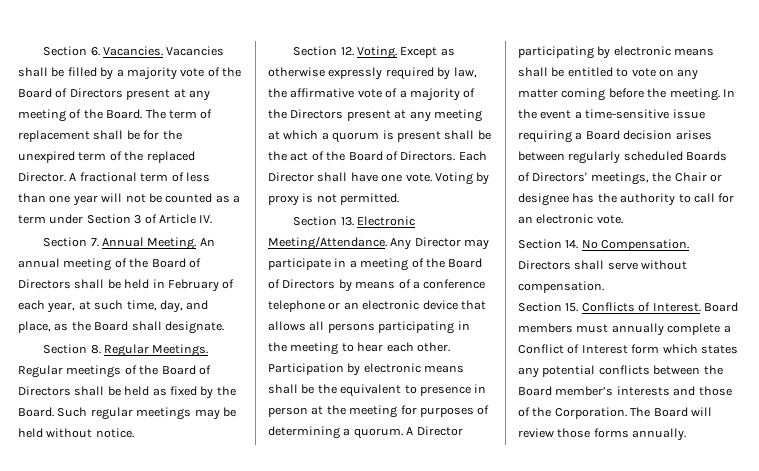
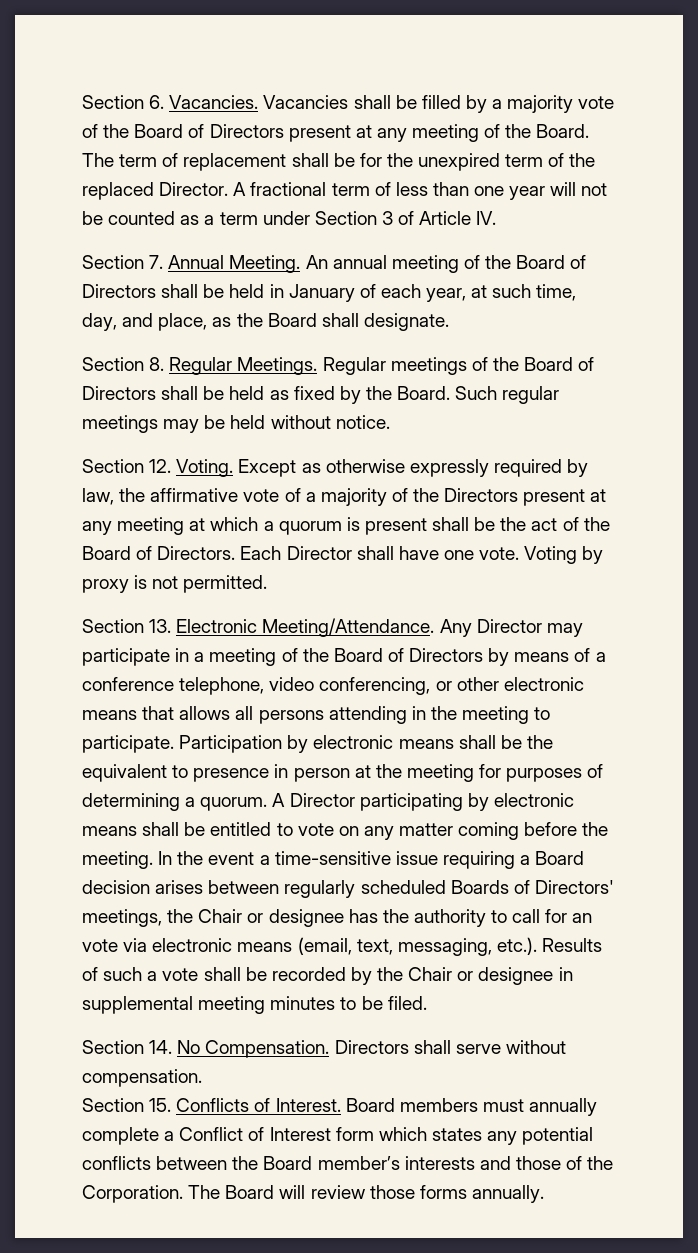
- An annual meeting of the Board of Directors shall be held in February of each year, at such time, day, and place, as the Board shall designate.
+ An annual meeting of the Board of Directors shall be held in January of each year, at such time, day, and place, as the Board shall designate.
- Any Director may participate in a meeting of the Board of Directors by means of a conference telephone or an electronic device that allows all persons participating in the meeting to hear each other.
+ Any Director may participate in a meeting of the Board of Directors by means of a conference telephone, video conferencing, or other electronic means that allows all persons attending in the meeting to participate.
- In the event a time-sensitive issue requiring a Board decision arises between regularly scheduled Boards of Directors' meetings, the Chair or designee has the authority to call for an electronic vote.
+ In the event a time-sensitive issue requiring a Board decision arises between regularly scheduled Boards of Directors' meetings, the Chair or designee has the authority to call for an vote via electronic means (email, text, messaging, etc.). Results of such a vote shall be recorded by the Chair or designee in supplemental meeting minutes to be filed.

